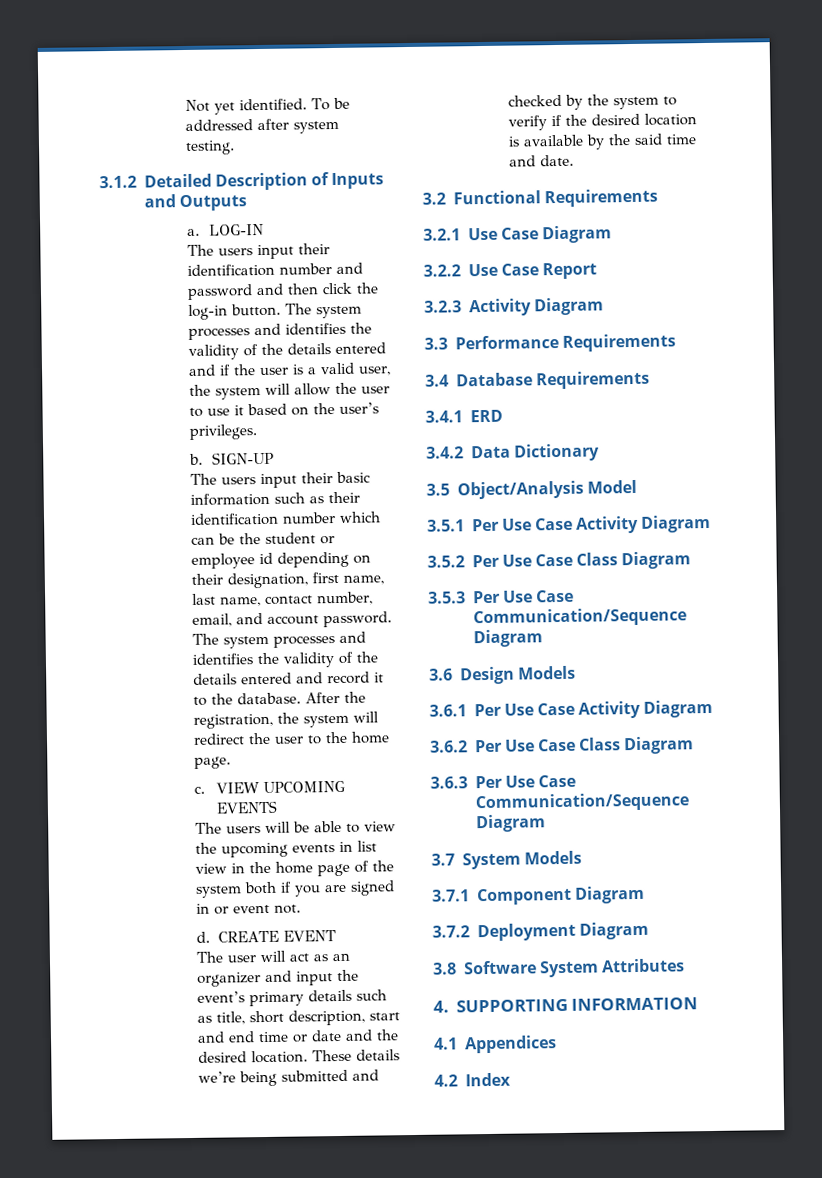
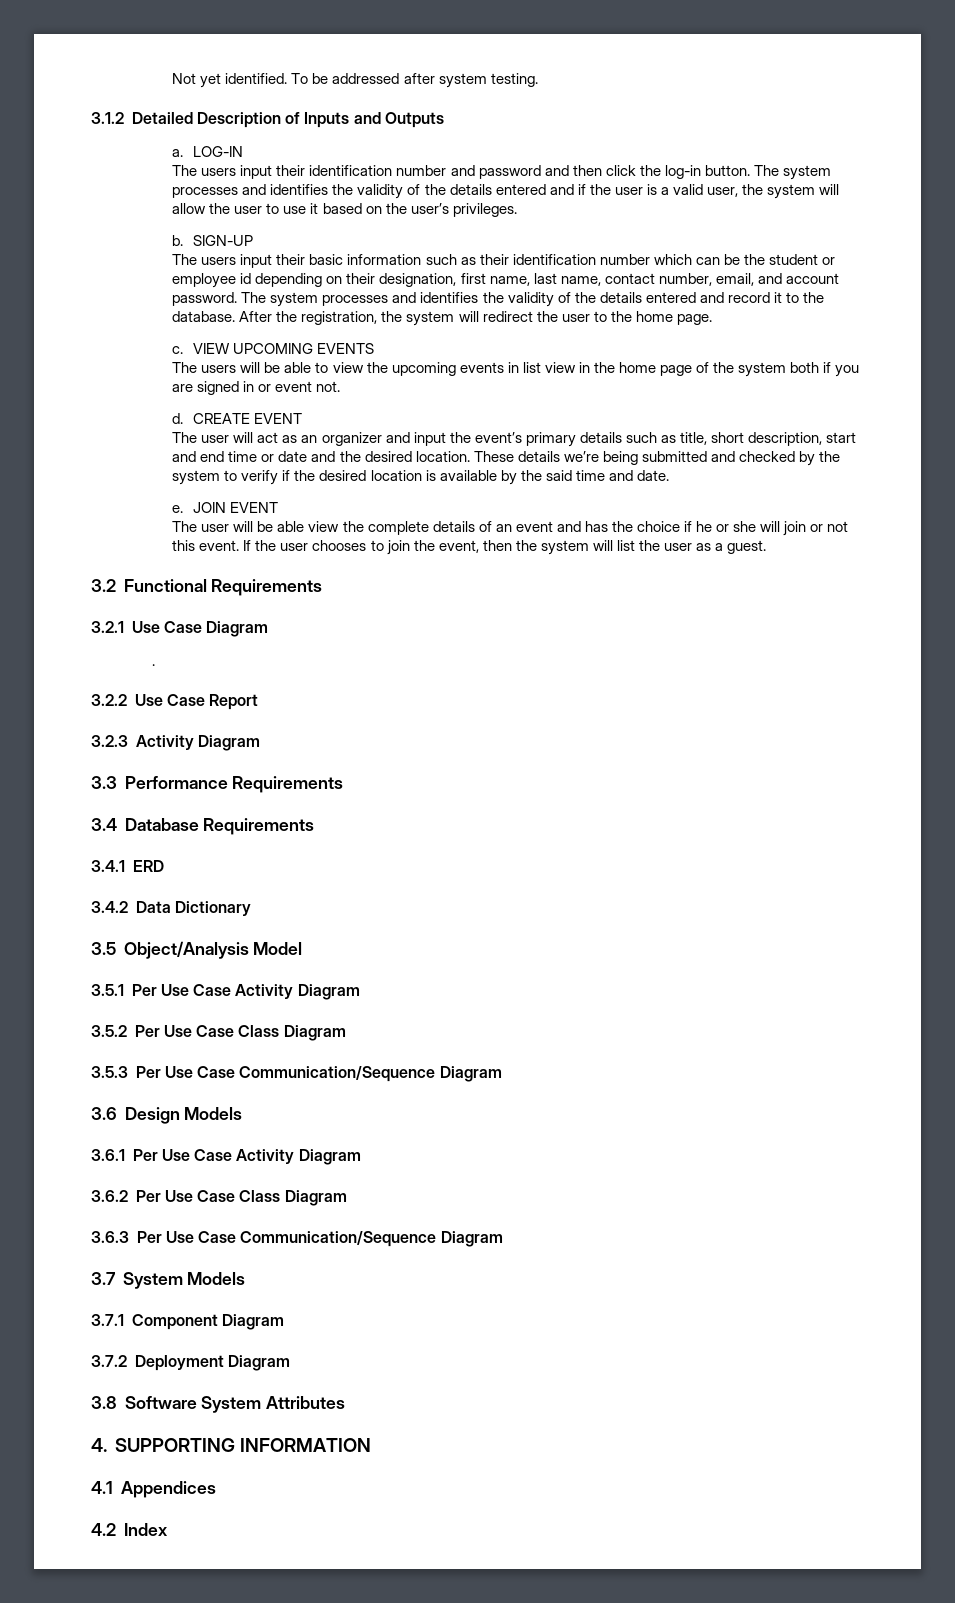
+ e. JOIN EVENT
+ The user will be able view the complete details of an event and has the choice if he or she will join or not this event. If the user chooses to join the event, then the system will list the user as a guest.
+ .

